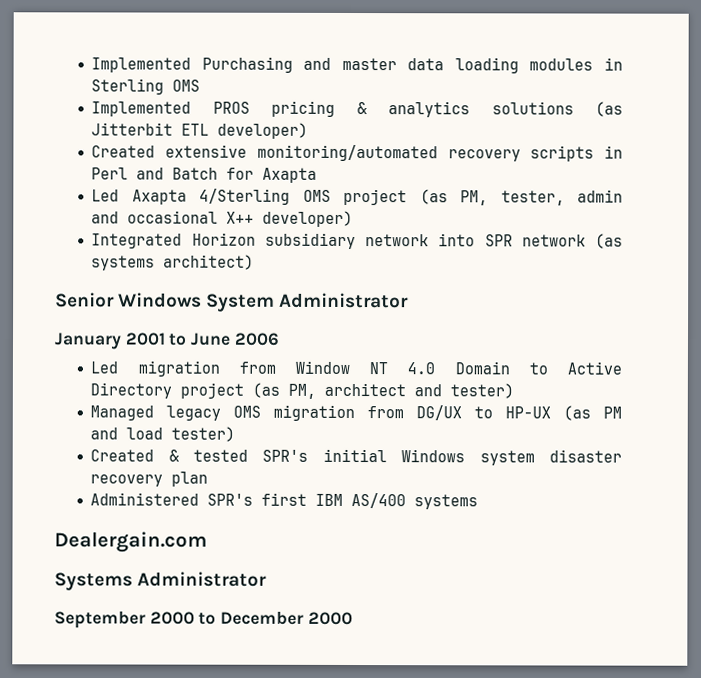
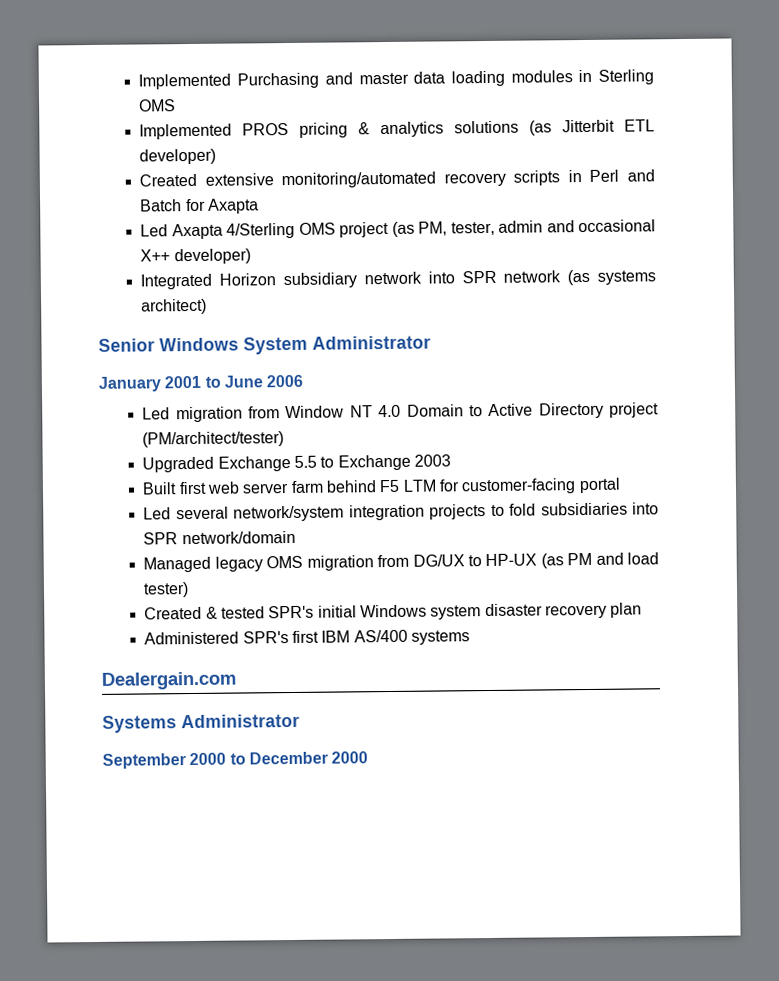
- Led migration from Window NT 4.0 Domain to Active Directory project (as PM, architect and tester)
+ Led migration from Window NT 4.0 Domain to Active Directory project (PM/architect/tester)
+ Upgraded Exchange 5.5 to Exchange 2003
+ Built first web server farm behind F5 LTM for customer-facing portal
+ Led several network/system integration projects to fold subsidiaries into SPR network/domain

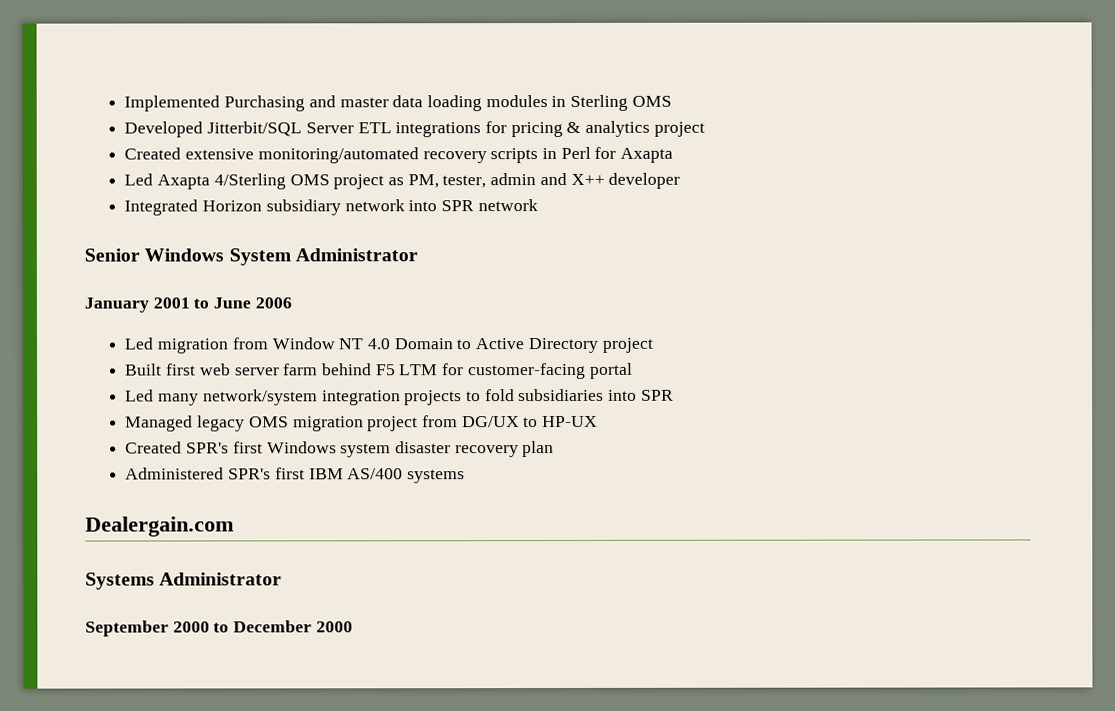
- Implemented PROS pricing & analytics solutions (as Jitterbit ETL developer)
+ Developed Jitterbit/SQL Server ETL integrations for pricing & analytics project
- Created extensive monitoring/automated recovery scripts in Perl and Batch for Axapta
+ Created extensive monitoring/automated recovery scripts in Perl for Axapta
- Led Axapta 4/Sterling OMS project (as PM, tester, admin and occasional X++ developer)
+ Led Axapta 4/Sterling OMS project as PM, tester, admin and X++ developer
- Integrated Horizon subsidiary network into SPR network (as systems architect)
+ Integrated Horizon subsidiary network into SPR network
- Led migration from Window NT 4.0 Domain to Active Directory project (PM/architect/tester)
- Upgraded Exchange 5.5 to Exchange 2003
+ Led migration from Window NT 4.0 Domain to Active Directory project
- Led several network/system integration projects to fold subsidiaries into SPR network/domain
+ Led many network/system integration projects to fold subsidiaries into SPR
- Managed legacy OMS migration from DG/UX to HP-UX (as PM and load tester)
- Created & tested SPR's initial Windows system disaster recovery plan
+ Managed legacy OMS migration project from DG/UX to HP-UX
+ Created SPR's first Windows system disaster recovery plan

